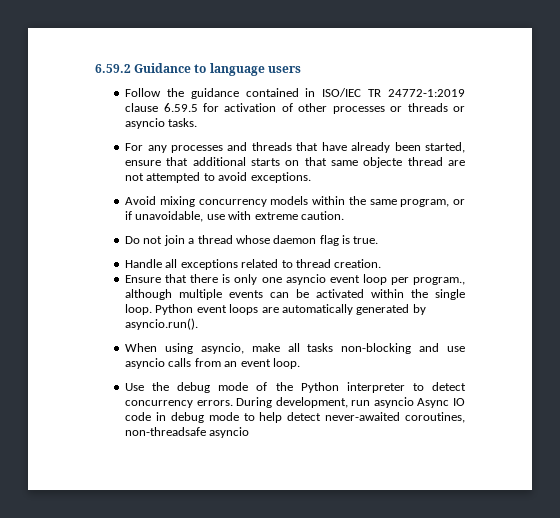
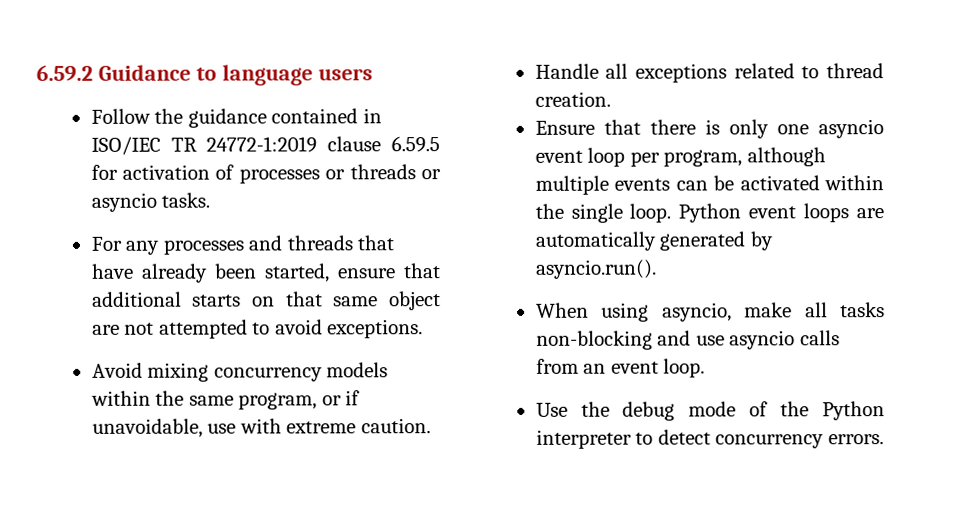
- Follow the guidance contained in ISO/IEC TR 24772-1:2019 clause 6.59.5 for activation of other processes or threads or asyncio tasks.
+ Follow the guidance contained in ISO/IEC TR 24772-1:2019 clause 6.59.5 for activation of processes or threads or asyncio tasks.
- For any processes and threads that have already been started, ensure that additional starts on that same objecte thread are not attempted to avoid exceptions.
+ For any processes and threads that have already been started, ensure that additional starts on that same object are not attempted to avoid exceptions.
- Do not join a thread whose daemon flag is true.
- Ensure that there is only one asyncio event loop per program., although multiple events can be activated within the single loop.
+ Ensure that there is only one asyncio event loop per program, although multiple events can be activated within the single loop.
- During development, run asyncio Async IO code in debug mode to help detect never-awaited coroutines, non-threadsafe asyncio

